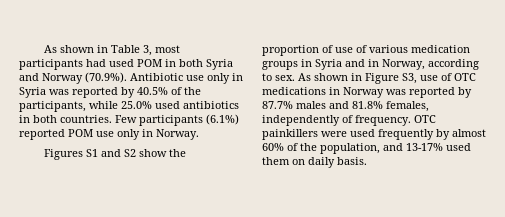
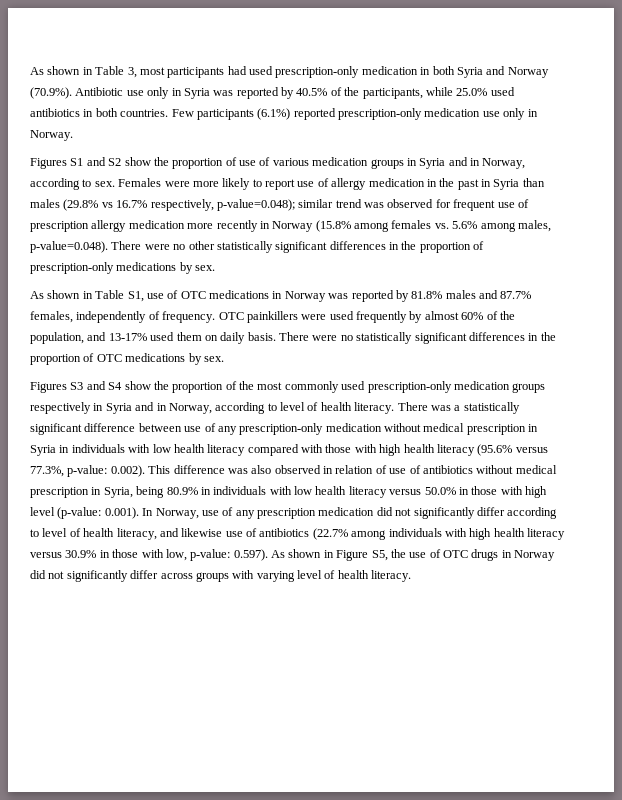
- As shown in Table 3, most participants had used POM in both Syria and Norway (70.9%). Antibiotic use only in Syria was reported by 40.5% of the participants, while 25.0% used antibiotics in both countries.
+ As shown in Table 3, most participants had used prescription-only medication in both Syria and Norway (70.9%). Antibiotic use only in Syria was reported by 40.5% of the participants, while 25.0% used antibiotics in both countries.
- Few participants (6.1%) reported POM use only in Norway.
+ Few participants (6.1%) reported prescription-only medication use only in Norway.
- As shown in Figure S3, use of OTC medications in Norway was reported by 87.7% males and 81.8% females, independently of frequency.
+ Females were more likely to report use of allergy medication in the past in Syria than males (29.8% vs 16.7% respectively, p-value=0.048); similar trend was observed for frequent use of prescription allergy medication more recently in Norway (15.8% among females vs. 5.6% among males, p-value=0.048). There were no other statistically significant differences in the proportion of prescription-only medications by sex.
+ As shown in Table S1, use of OTC medications in Norway was reported by 81.8% males and 87.7% females, independently of frequency.
+ There were no statistically significant differences in the proportion of OTC medications by sex.
+ Figures S3 and S4 show the proportion of the most commonly used prescription-only medication groups respectively in Syria and in Norway, according to level of health literacy. There was a statistically significant difference between use of any prescription-only medication without medical prescription in Syria in individuals with low health literacy compared with those with high health literacy (95.6% versus 77.3%, p-value: 0.002). This difference was also observed in relation of use of antibiotics without medical prescription in Syria, being 80.9% in individuals with low health literacy versus 50.0% in those with high level (p-value: 0.001). In Norway, use of any prescription medication did not significantly differ according to level of health literacy, and likewise use of antibiotics (22.7% among individuals with high health literacy versus 30.9% in those with low, p-value: 0.597). As shown in Figure S5, the use of OTC drugs in Norway did not significantly differ across groups with varying level of health literacy.

